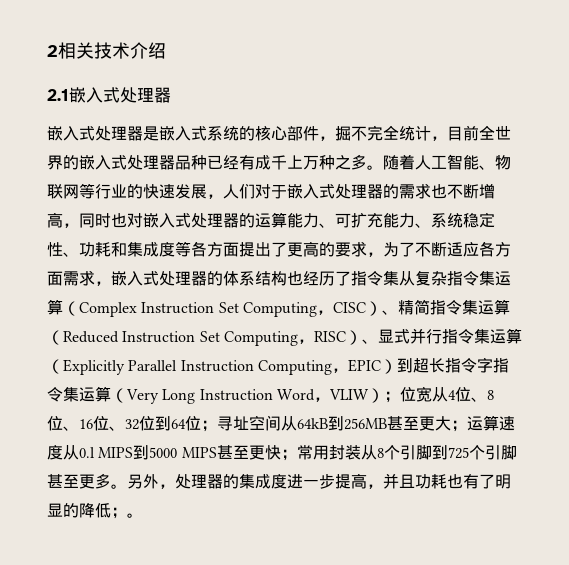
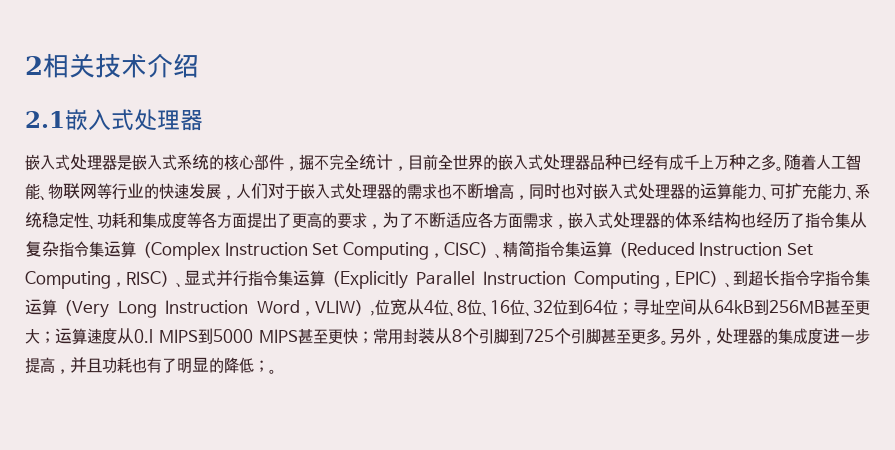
- 随着人工智能、物联网等行业的快速发展，人们对于嵌入式处理器的需求也不断增高，同时也对嵌入式处理器的运算能力、可扩充能力、系统稳定性、功耗和集成度等各方面提出了更高的要求，为了不断适应各方面需求，嵌入式处理器的体系结构也经历了指令集从复杂指令集运算（Complex Instruction Set Computing，CISC）、精简指令集运算（Reduced Instruction Set Computing，RISC）、显式并行指令集运算（Explicitly Parallel Instruction Computing，EPIC）到超长指令字指令集运算（Very Long Instruction Word，VLIW）；位宽从4位、8位、16位、32位到64位；
+ 随着人工智能、物联网等行业的快速发展，人们对于嵌入式处理器的需求也不断增高，同时也对嵌入式处理器的运算能力、可扩充能力、系统稳定性、功耗和集成度等各方面提出了更高的要求，为了不断适应各方面需求，嵌入式处理器的体系结构也经历了指令集从复杂指令集运算（Complex Instruction Set Computing，CISC）、精简指令集运算（Reduced Instruction Set Computing，RISC）、显式并行指令集运算（Explicitly Parallel Instruction Computing，EPIC）、到超长指令字指令集运算（Very Long Instruction Word，VLIW）,位宽从4位、8位、16位、32位到64位；

